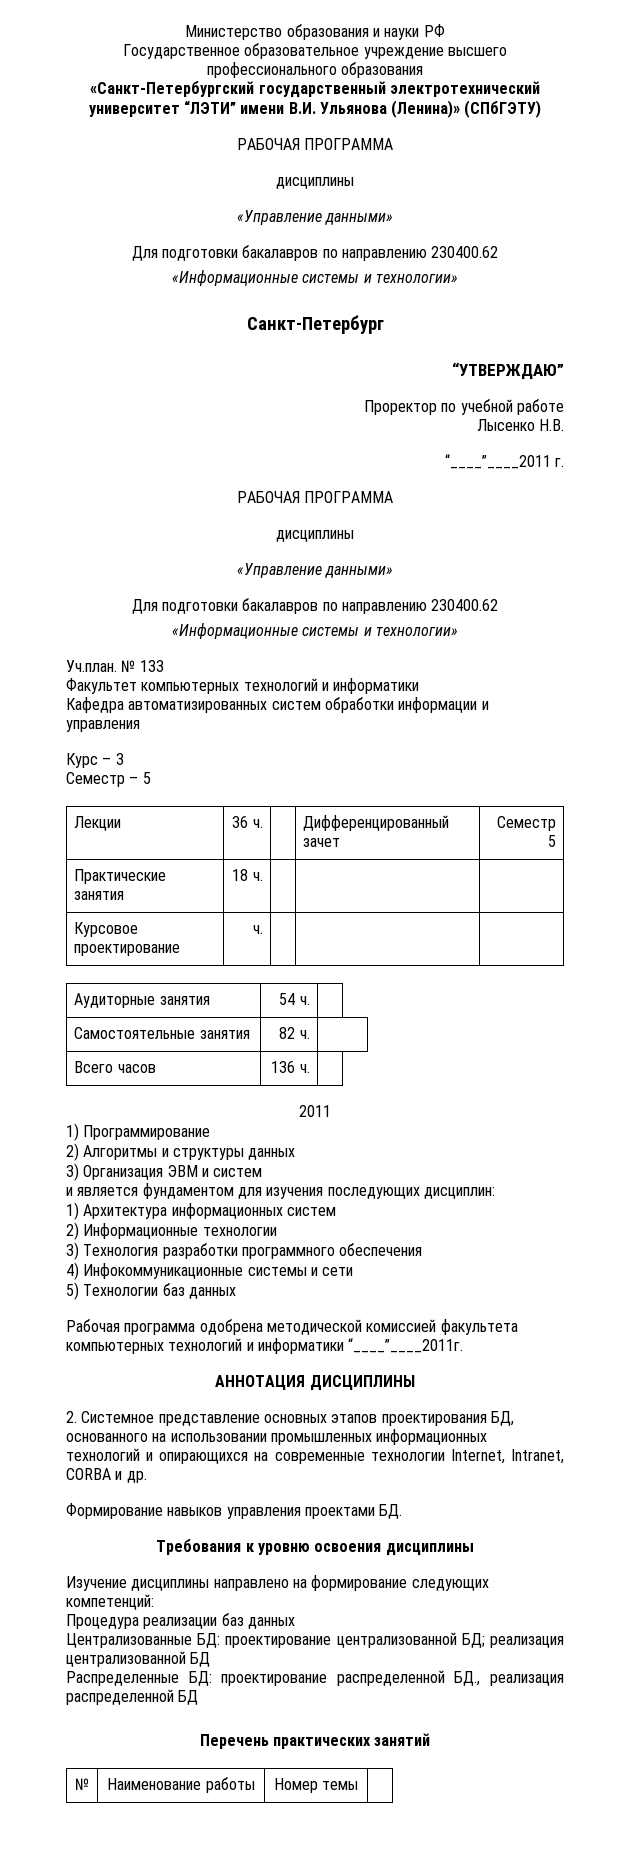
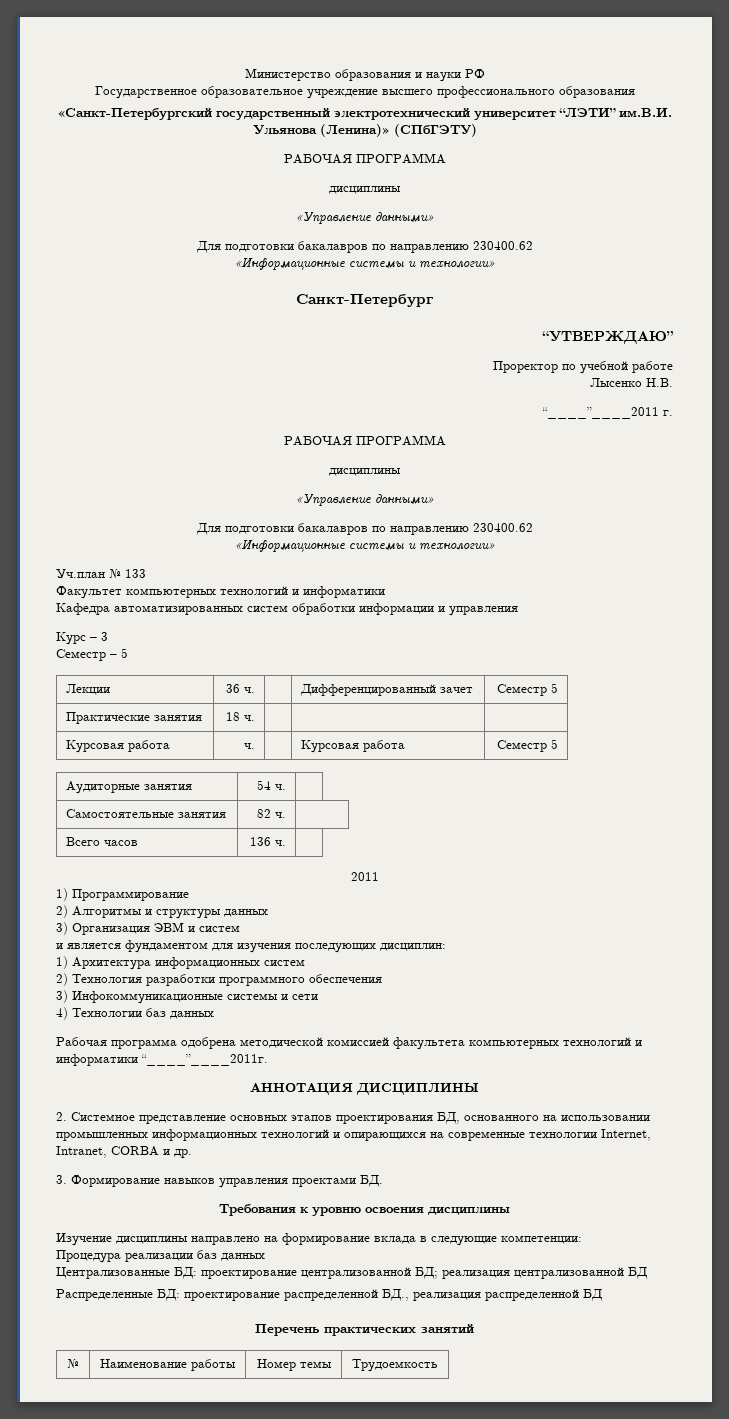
- «Санкт-Петербургский государственный электротехнический университет “ЛЭТИ” имени В.И. Ульянова (Ленина)» (СПбГЭТУ)
+ «Санкт-Петербургский государственный электротехнический университет “ЛЭТИ” им.В.И. Ульянова (Ленина)» (СПбГЭТУ)
- Уч.план. № 133
+ Уч.план № 133
- Курсовое проектирование | ч. | | |
+ Курсовая работа | ч. | | Курсовая работа | Семестр 5
- 2) Информационные технологии
- 3) Технология разработки программного обеспечения
+ 2) Технология разработки программного обеспечения
- 4) Инфокоммуникационные системы и сети
+ 3) Инфокоммуникационные системы и сети
- 5) Технологии баз данных
+ 4) Технологии баз данных
- Формирование навыков управления проектами БД.
+ 3. Формирование навыков управления проектами БД.
- Изучение дисциплины направлено на формирование следующих компетенций:
+ Изучение дисциплины направлено на формирование вклада в следующие компетенции:
- № | Наименование работы | Номер темы |
+ № | Наименование работы | Номер темы | Трудоемкость

